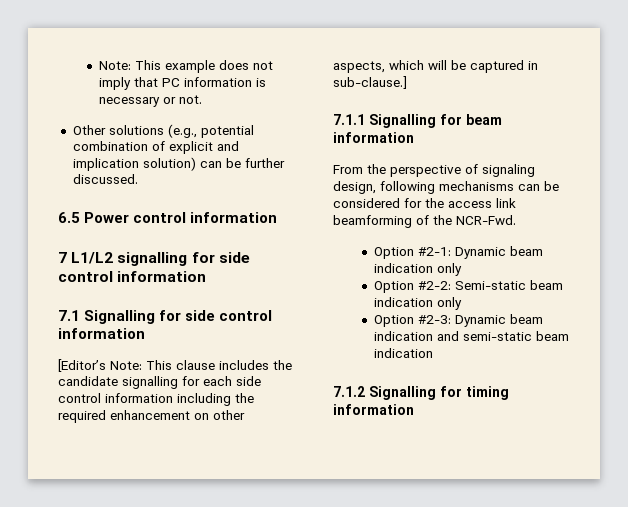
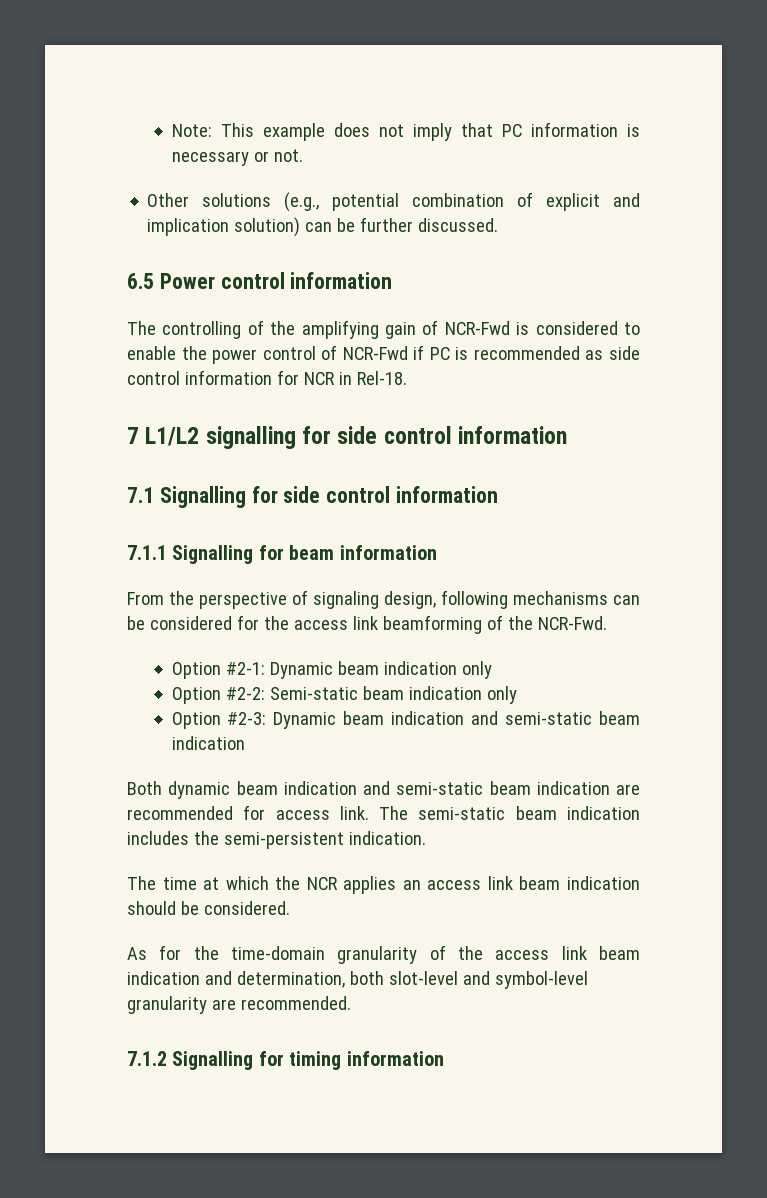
+ The controlling of the amplifying gain of NCR-Fwd is considered to enable the power control of NCR-Fwd if PC is recommended as side control information for NCR in Rel-18.
- [Editor’s Note: This clause includes the candidate signalling for each side control information including the required enhancement on other aspects, which will be captured in sub-clause.]
+ Both dynamic beam indication and semi-static beam indication are recommended for access link. The semi-static beam indication includes the semi-persistent indication.
+ The time at which the NCR applies an access link beam indication should be considered.
+ As for the time-domain granularity of the access link beam indication and determination, both slot-level and symbol-level granularity are recommended.

